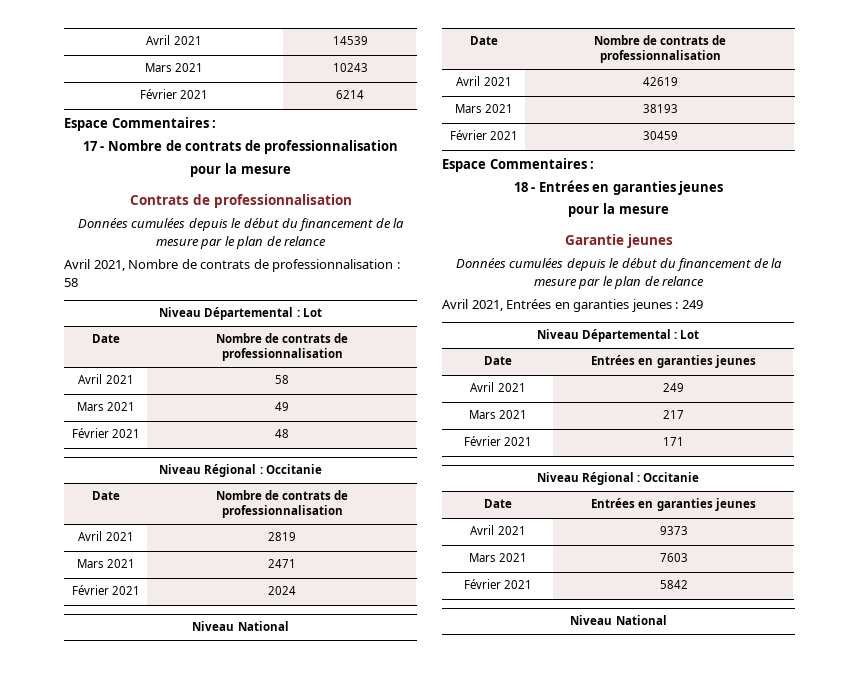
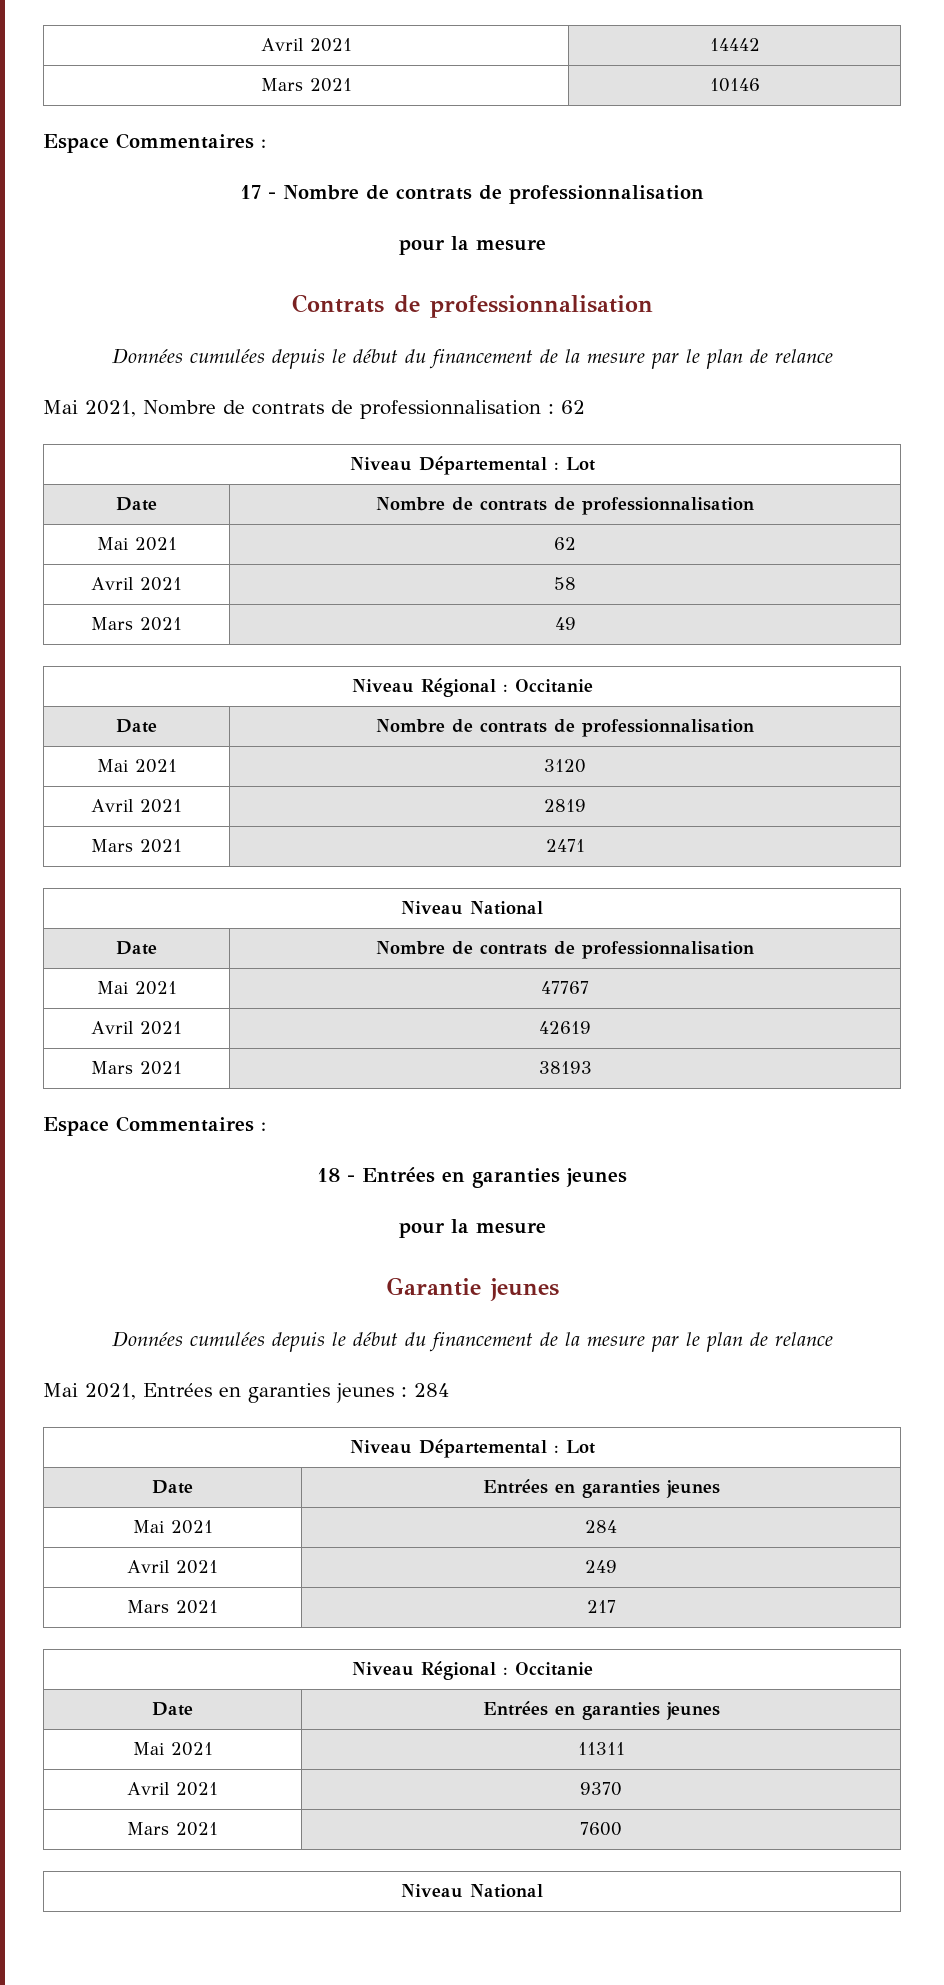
- Avril 2021 | 14539
- Mars 2021 | 10243
- Février 2021 | 6214
+ Avril 2021 | 14442
+ Mars 2021 | 10146
- Avril 2021, Nombre de contrats de professionnalisation : 58
+ Mai 2021, Nombre de contrats de professionnalisation : 62
+ Mai 2021 | 62
- Février 2021 | 48
+ Mai 2021 | 3120
- Février 2021 | 2024
+ Mai 2021 | 47767
- Février 2021 | 30459
- Avril 2021, Entrées en garanties jeunes : 249
+ Mai 2021, Entrées en garanties jeunes : 284
+ Mai 2021 | 284
- Février 2021 | 171
- Avril 2021 | 9373
- Mars 2021 | 7603
- Février 2021 | 5842
+ Mai 2021 | 11311
+ Avril 2021 | 9370
+ Mars 2021 | 7600

